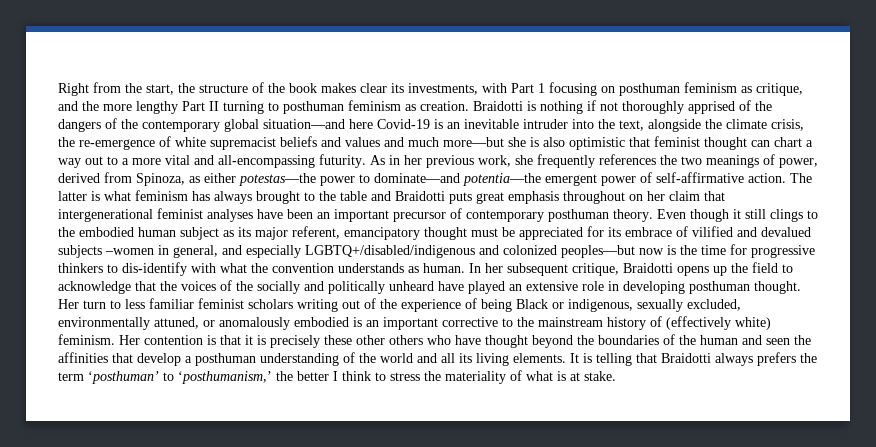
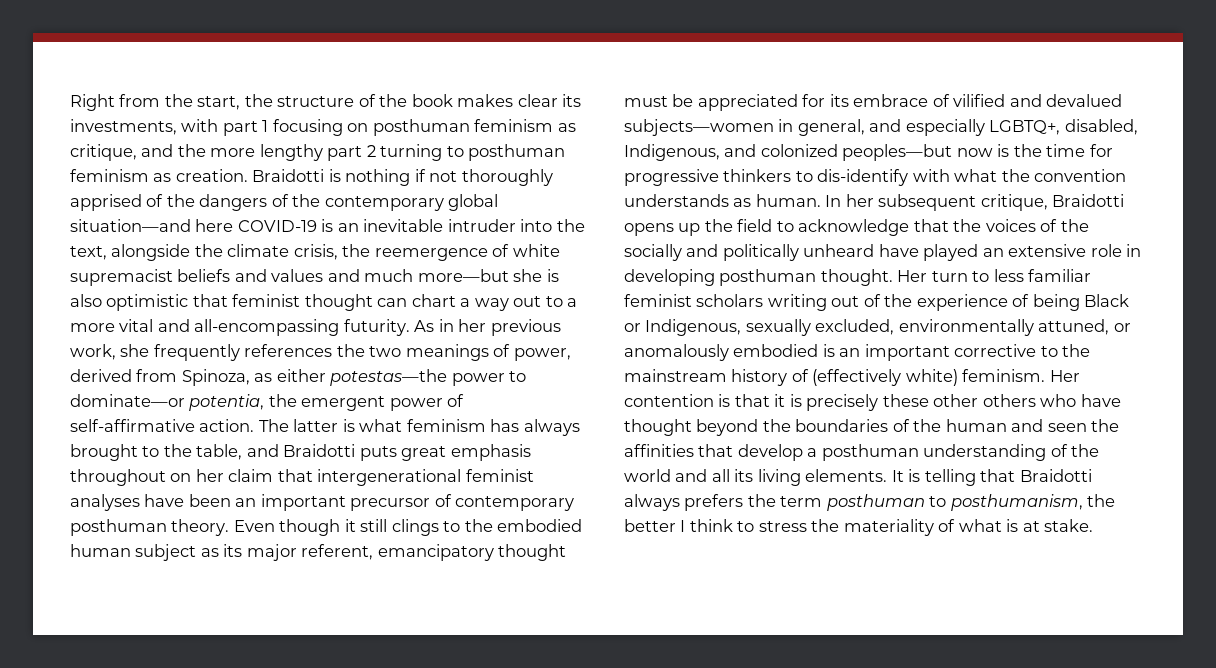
- Right from the start, the structure of the book makes clear its investments, with Part 1 focusing on posthuman feminism as critique, and the more lengthy Part II turning to posthuman feminism as creation.
+ Right from the start, the structure of the book makes clear its investments, with part 1 focusing on posthuman feminism as critique, and the more lengthy part 2 turning to posthuman feminism as creation.
- Braidotti is nothing if not thoroughly apprised of the dangers of the contemporary global situation—and here Covid-19 is an inevitable intruder into the text, alongside the climate crisis, the re-emergence of white supremacist beliefs and values and much more—but she is also optimistic that feminist thought can chart a way out to a more vital and all-encompassing futurity.
+ Braidotti is nothing if not thoroughly apprised of the dangers of the contemporary global situation—and here COVID-19 is an inevitable intruder into the text, alongside the climate crisis, the reemergence of white supremacist beliefs and values and much more—but she is also optimistic that feminist thought can chart a way out to a more vital and all-encompassing futurity.
- As in her previous work, she frequently references the two meanings of power, derived from Spinoza, as either potestas—the power to dominate—and potentia—the emergent power of self-affirmative action.
+ As in her previous work, she frequently references the two meanings of power, derived from Spinoza, as either potestas—the power to dominate—or potentia, the emergent power of self-affirmative action.
- The latter is what feminism has always brought to the table and Braidotti puts great emphasis throughout on her claim that intergenerational feminist analyses have been an important precursor of contemporary posthuman theory.
+ The latter is what feminism has always brought to the table, and Braidotti puts great emphasis throughout on her claim that intergenerational feminist analyses have been an important precursor of contemporary posthuman theory.
- Even though it still clings to the embodied human subject as its major referent, emancipatory thought must be appreciated for its embrace of vilified and devalued subjects –women in general, and especially LGBTQ+/disabled/indigenous and colonized peoples—but now is the time for progressive thinkers to dis-identify with what the convention understands as human.
+ Even though it still clings to the embodied human subject as its major referent, emancipatory thought must be appreciated for its embrace of vilified and devalued subjects—women in general, and especially LGBTQ+, disabled, Indigenous, and colonized peoples—but now is the time for progressive thinkers to dis-identify with what the convention understands as human.
- Her turn to less familiar feminist scholars writing out of the experience of being Black or indigenous, sexually excluded, environmentally attuned, or anomalously embodied is an important corrective to the mainstream history of (effectively white) feminism.
+ Her turn to less familiar feminist scholars writing out of the experience of being Black or Indigenous, sexually excluded, environmentally attuned, or anomalously embodied is an important corrective to the mainstream history of (effectively white) feminism.
- It is telling that Braidotti always prefers the term ‘posthuman’ to ‘posthumanism,’ the better I think to stress the materiality of what is at stake.
+ It is telling that Braidotti always prefers the term posthuman to posthumanism, the better I think to stress the materiality of what is at stake.

